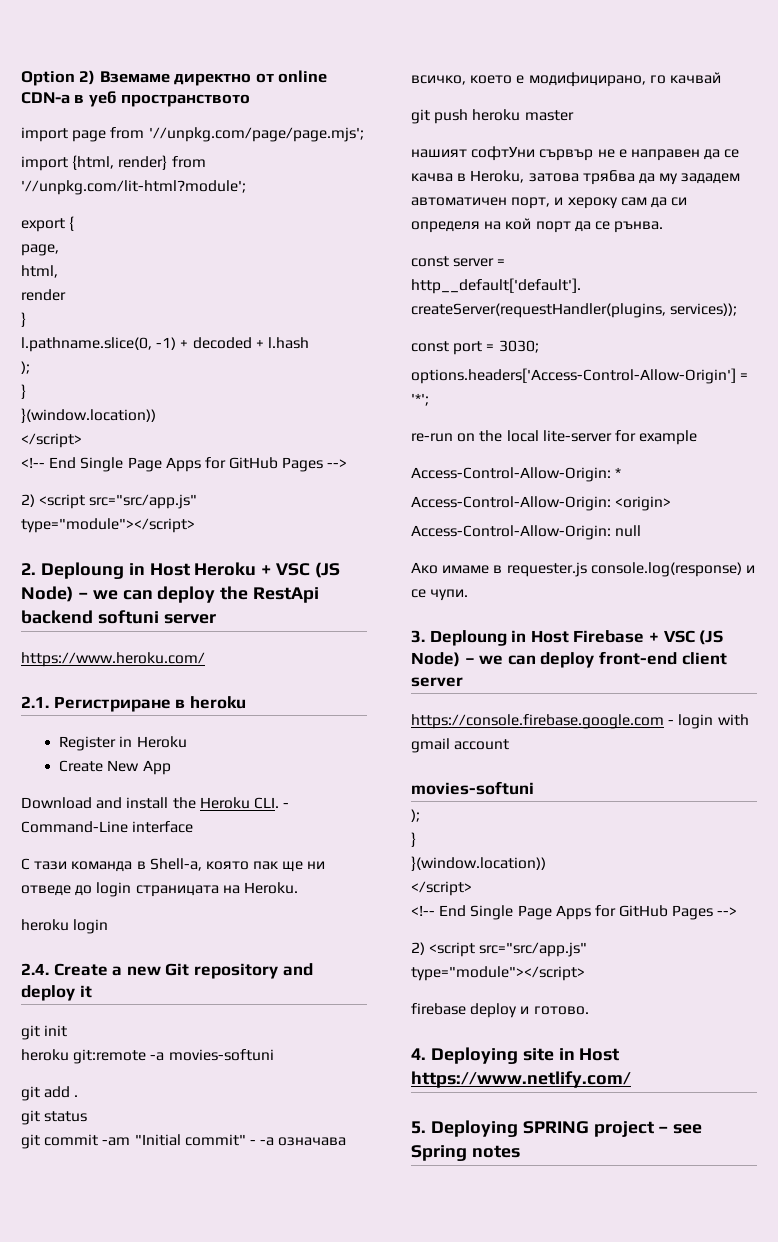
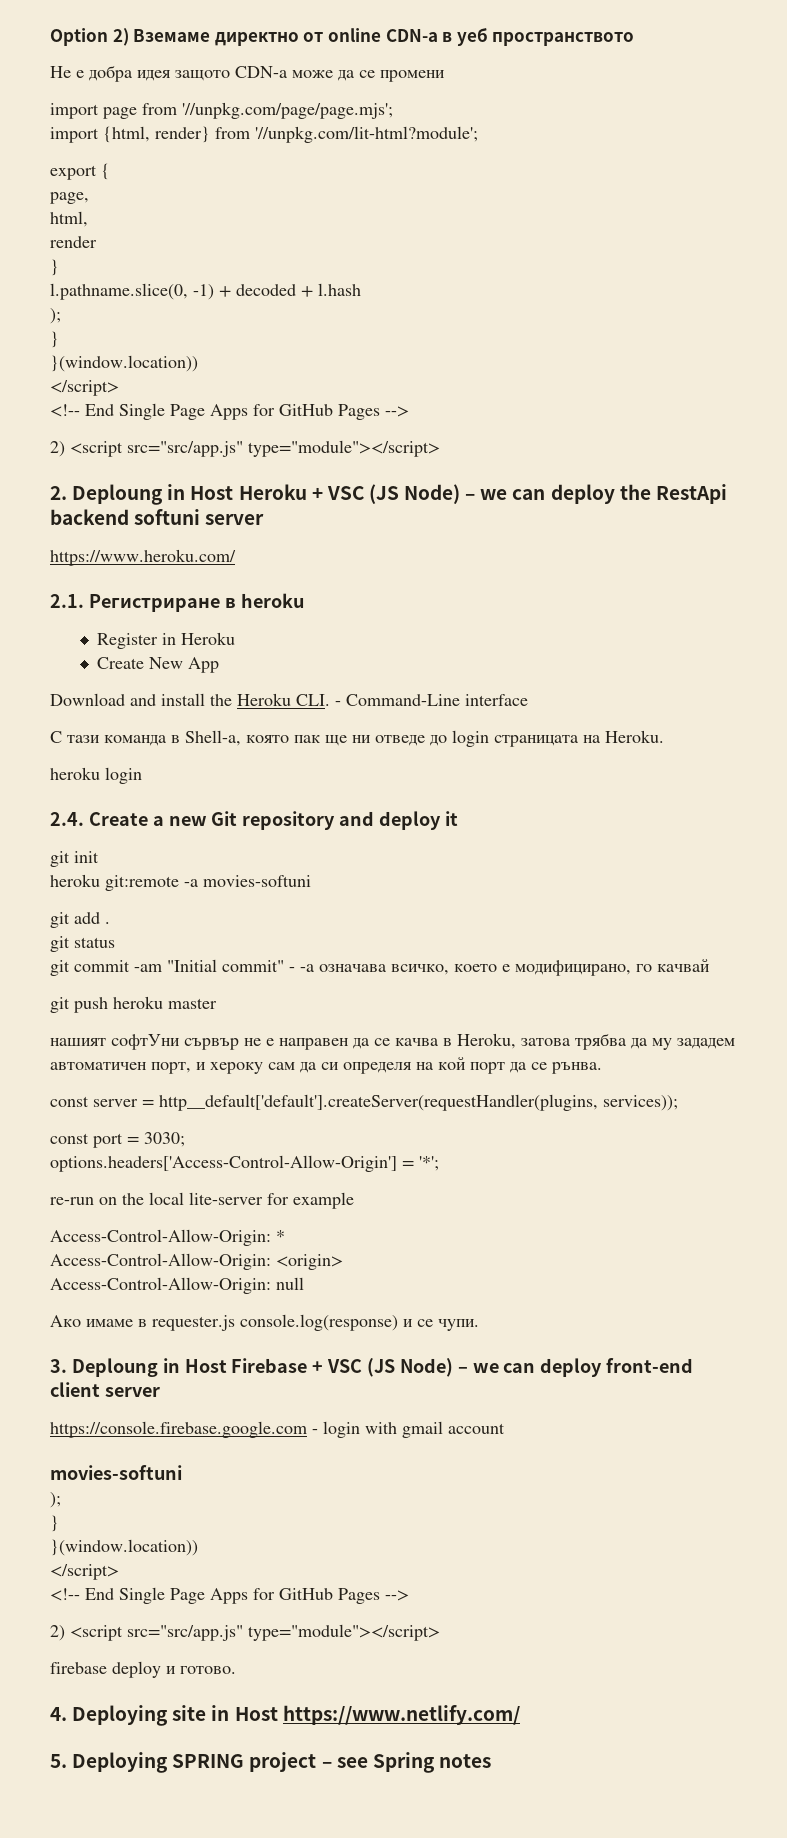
+ Не е добра идея защото CDN-а може да се промени

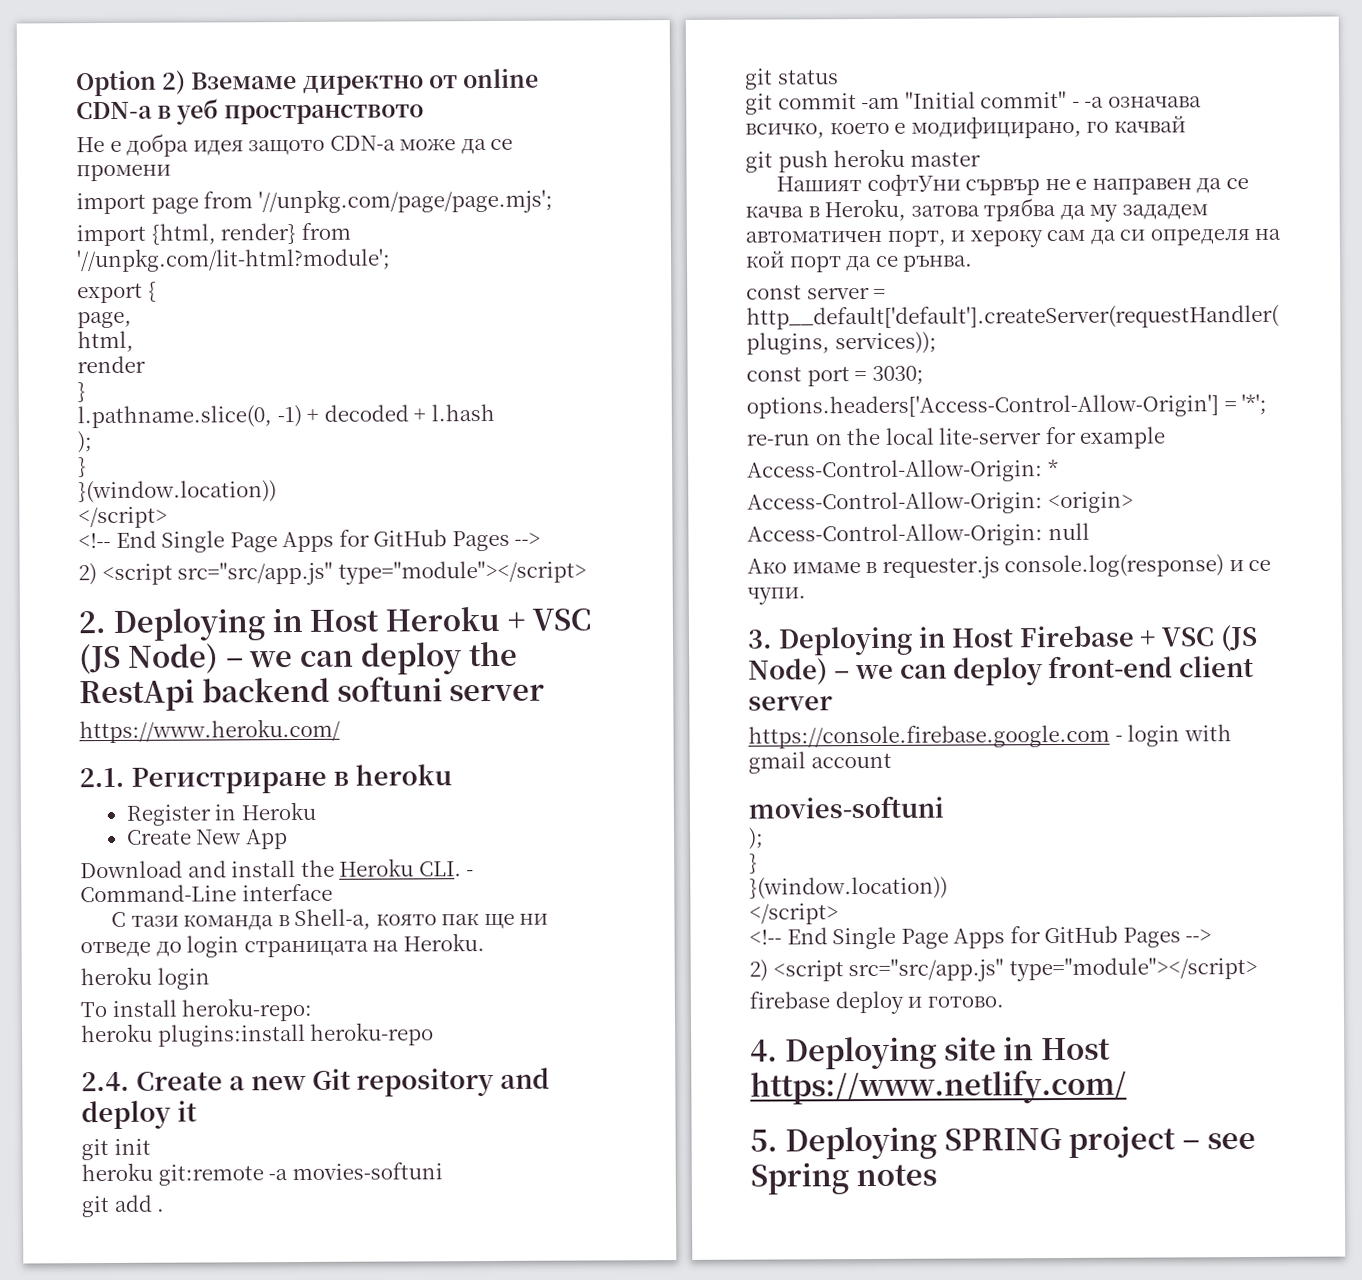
- 2. Deploung in Host Heroku + VSC (JS Node) – we can deploy the RestApi backend softuni server
+ 2. Deploying in Host Heroku + VSC (JS Node) – we can deploy the RestApi backend softuni server
+ To install heroku-repo:
+ heroku plugins:install heroku-repo
- нашият софтУни сървър не е направен да се качва в Heroku, затова трябва да му зададем автоматичен порт, и хероку сам да си определя на кой порт да се рънва.
+ Нашият софтУни сървър не е направен да се качва в Heroku, затова трябва да му зададем автоматичен порт, и хероку сам да си определя на кой порт да се рънва.
- 3. Deploung in Host Firebase + VSC (JS Node) – we can deploy front-end client server
+ 3. Deploying in Host Firebase + VSC (JS Node) – we can deploy front-end client server

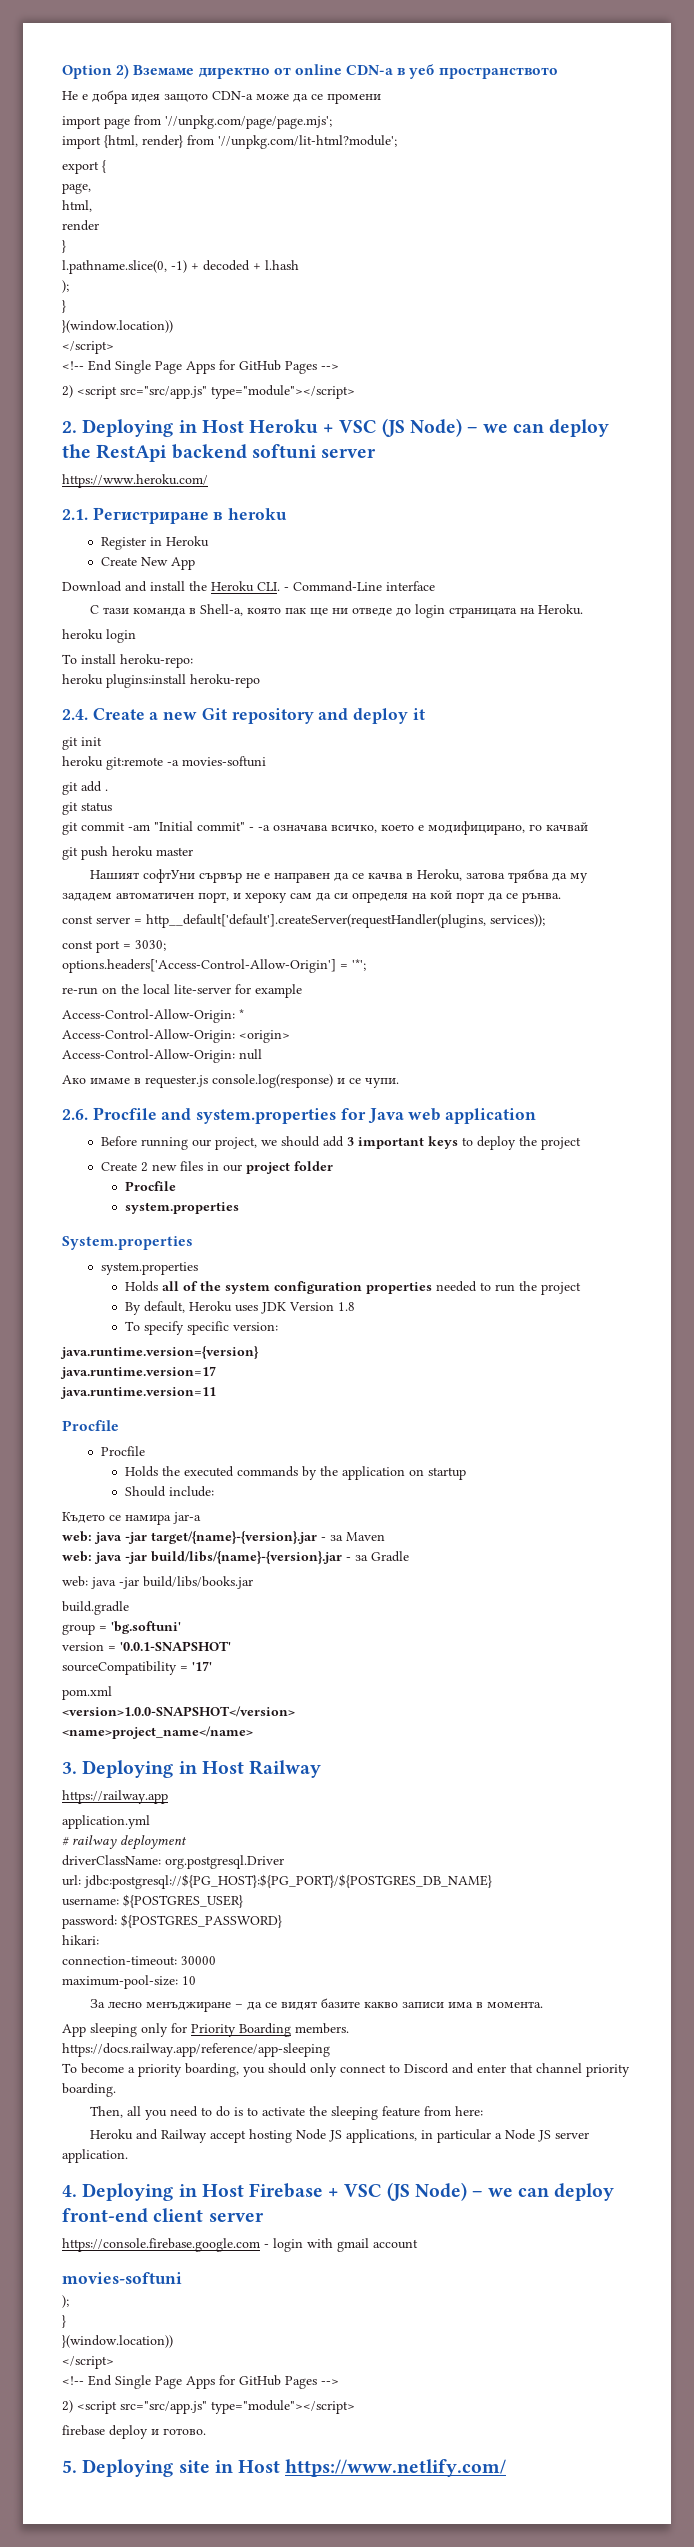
- 3. Deploying in Host Firebase + VSC (JS Node) – we can deploy front-end client server
+ 2.6. Procfile and system.properties for Java web application
+ Before running our project, we should add 3 important keys to deploy the project
+ Create 2 new files in our project folder
+ Procfile
+ system.properties
+ System.properties
+ system.properties
+ Holds all of the system configuration properties needed to run the project
+ By default, Heroku uses JDK Version 1.8
+ To specify specific version:
+ java.runtime.version={version}
+ java.runtime.version=17
+ java.runtime.version=11
+ Procfile
+ Procfile
+ Holds the executed commands by the application on startup
+ Should include:
+ Където се намира jar-a
+ web: java -jar target/{name}-{version}.jar - за Maven
+ web: java -jar build/libs/{name}-{version}.jar - за Gradle
+ web: java -jar build/libs/books.jar
+ build.gradle
+ group = 'bg.softuni'
+ version = '0.0.1-SNAPSHOT'
+ sourceCompatibility = '17'
+ pom.xml
+ <version>1.0.0-SNAPSHOT</version>
+ <name>project_name</name>
+ 3. Deploying in Host Railway
+ https://railway.app
+ application.yml
+ # railway deployment
+ driverClassName: org.postgresql.Driver
+ url: jdbc:postgresql://${PG_HOST}:${PG_PORT}/${POSTGRES_DB_NAME}
+ username: ${POSTGRES_USER}
+ password: ${POSTGRES_PASSWORD}
+ hikari:
+ connection-timeout: 30000
+ maximum-pool-size: 10
+ За лесно менъджиране – да се видят базите какво записи има в момента.
+ App sleeping only for Priority Boarding members.
+ https://docs.railway.app/reference/app-sleeping
+ To become a priority boarding, you should only connect to Discord and enter that channel priority boarding.
+ Then, all you need to do is to activate the sleeping feature from here:
+ Heroku and Railway accept hosting Node JS applications, in particular a Node JS server application.
+ 4. Deploying in Host Firebase + VSC (JS Node) – we can deploy front-end client server
- 4. Deploying site in Host https://www.netlify.com/
+ 5. Deploying site in Host https://www.netlify.com/
- 5. Deploying SPRING project – see Spring notes

